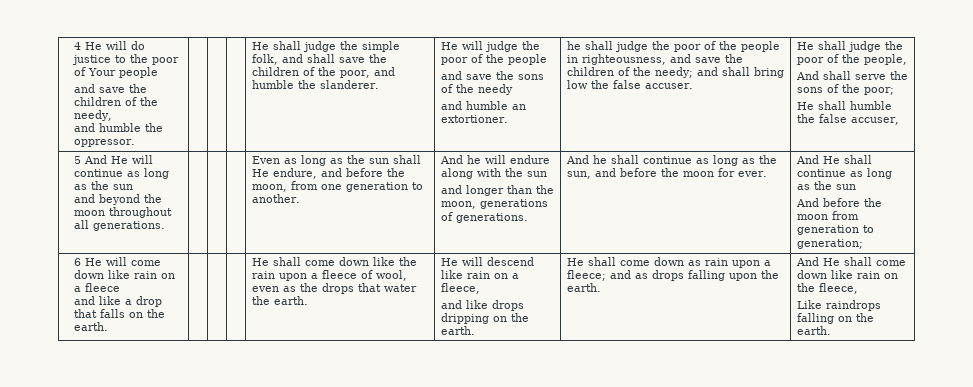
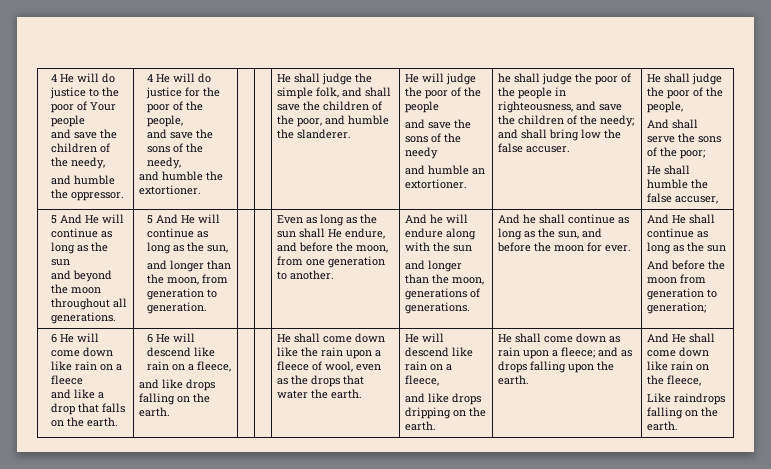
+ 4 He will do justice for the poor of the people,
+ and save the sons of the needy,
+ and humble the extortioner.
+ 5 And He will continue as long as the sun,
+ and longer than the moon, from generation to generation.
+ 6 He will descend like rain on a fleece,
+ and like drops falling on the earth.

